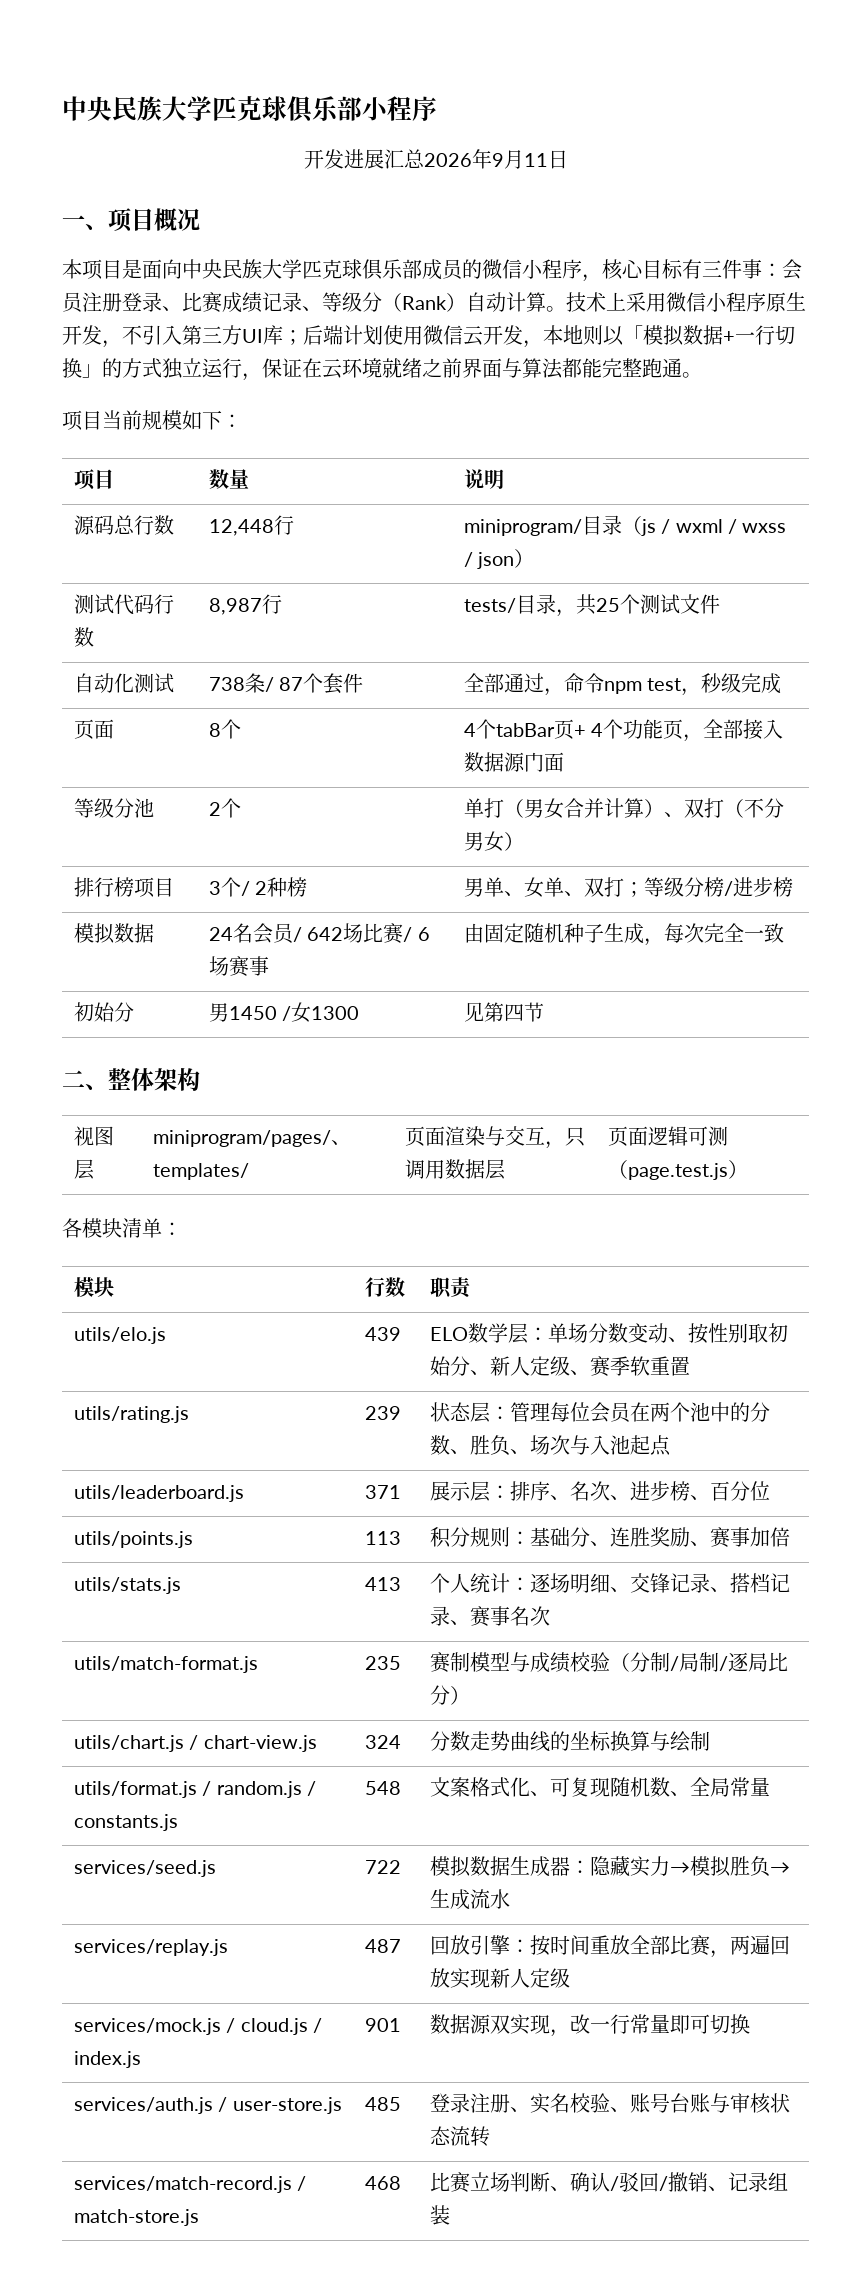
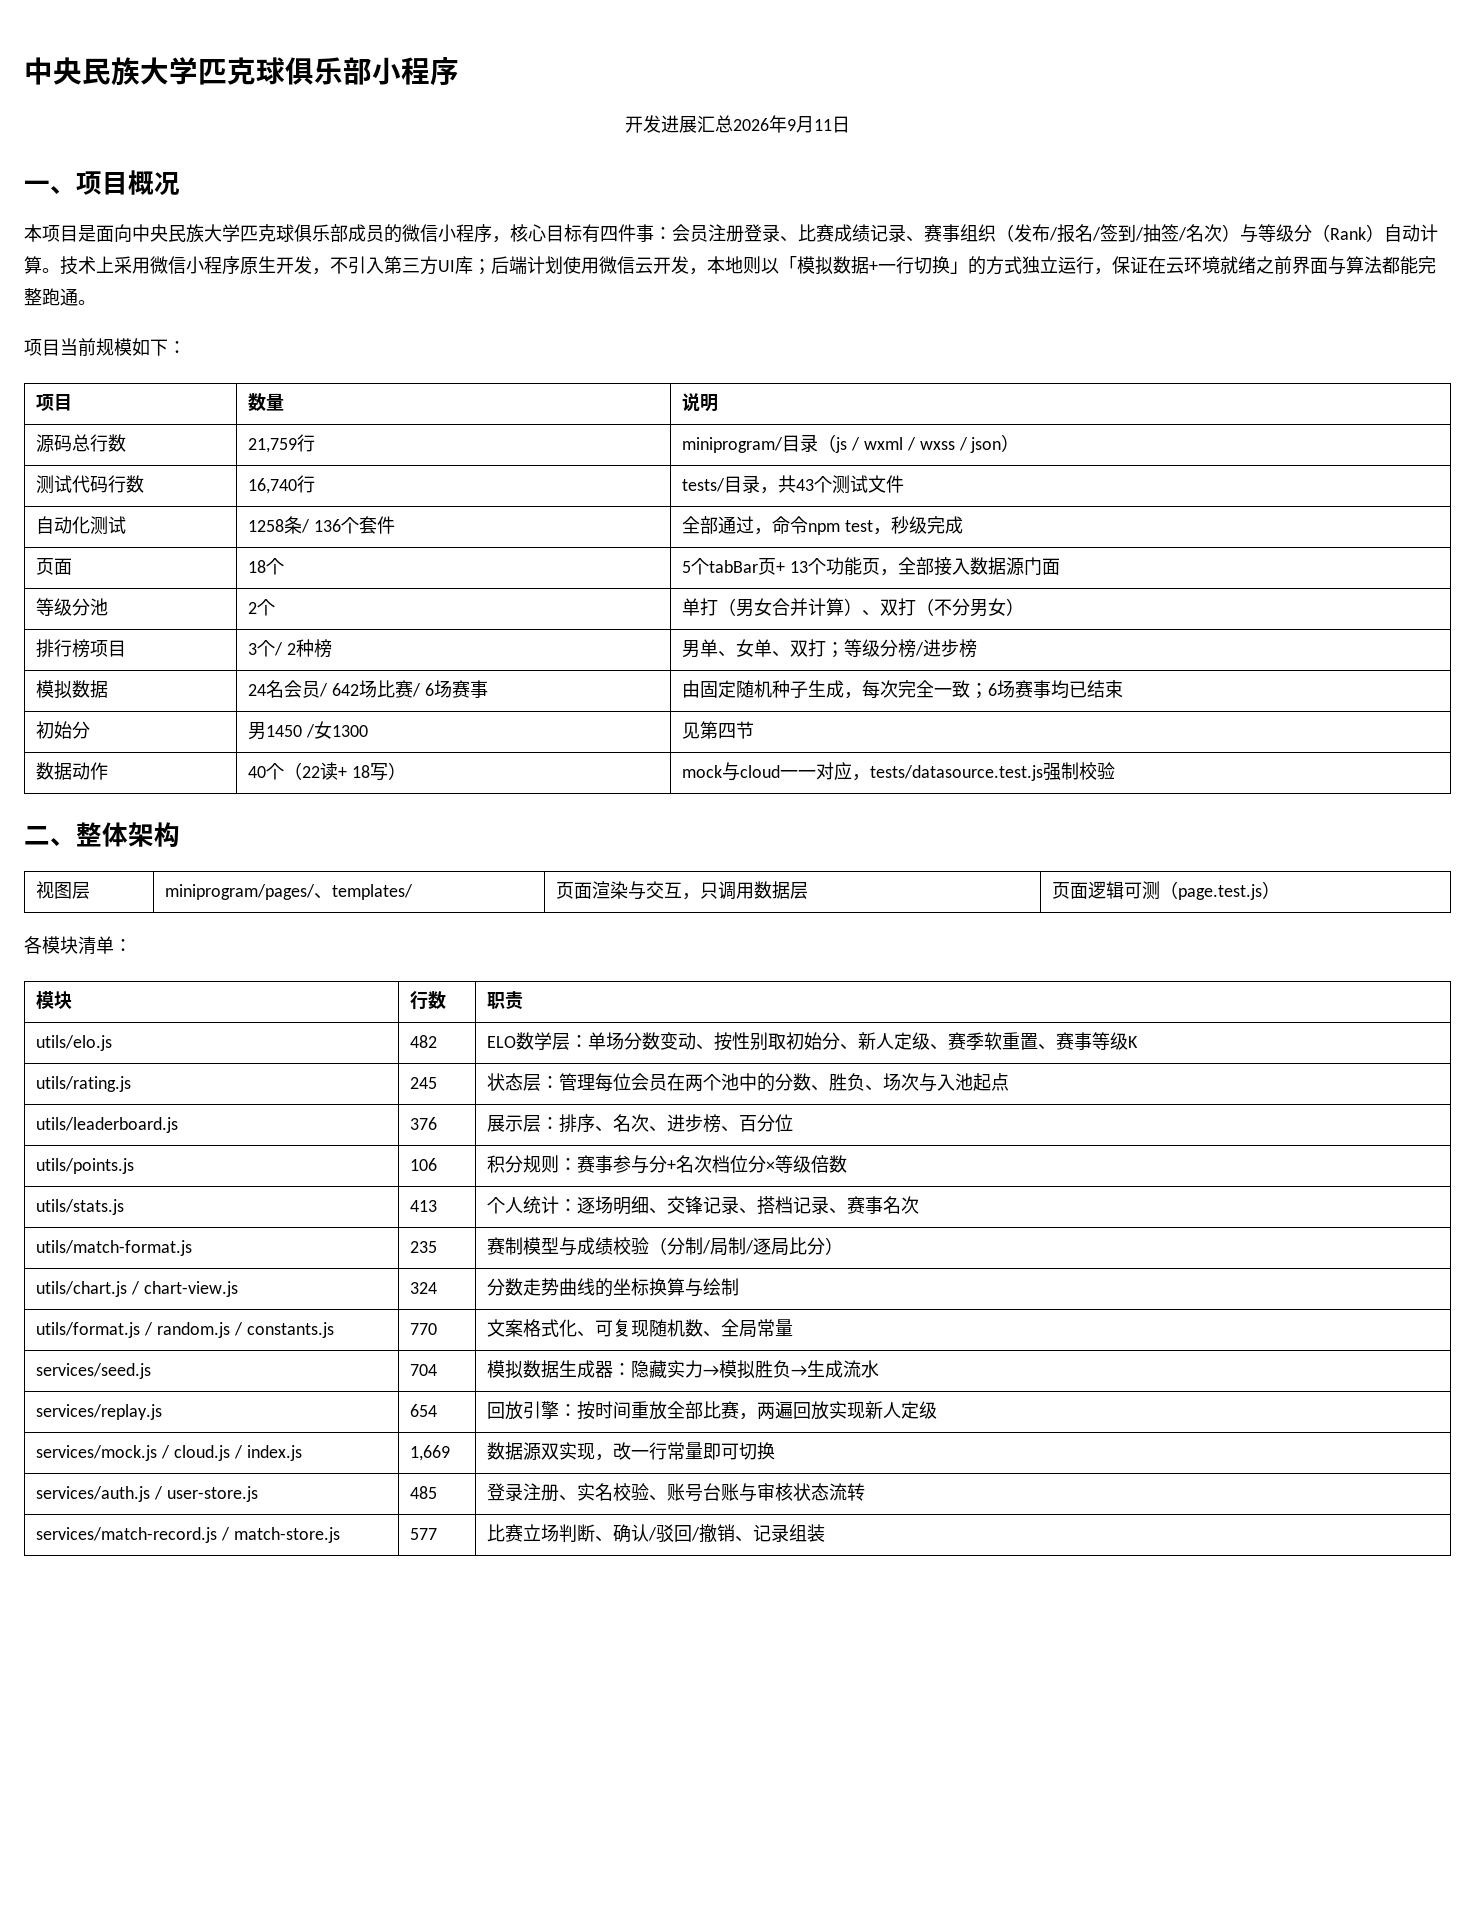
- 本项目是面向中央民族大学匹克球俱乐部成员的微信小程序，核心目标有三件事：会员注册登录、比赛成绩记录、等级分（Rank）自动计算。
+ 本项目是面向中央民族大学匹克球俱乐部成员的微信小程序，核心目标有四件事：会员注册登录、比赛成绩记录、赛事组织（发布/报名/签到/抽签/名次）与等级分（Rank）自动计算。
- 源码总行数 | 12,448行 | miniprogram/目录（js / wxml / wxss / json）
+ 源码总行数 | 21,759行 | miniprogram/目录（js / wxml / wxss / json）
- 测试代码行数 | 8,987行 | tests/目录，共25个测试文件
+ 测试代码行数 | 16,740行 | tests/目录，共43个测试文件
- 自动化测试 | 738条/ 87个套件 | 全部通过，命令npm test，秒级完成
+ 自动化测试 | 1258条/ 136个套件 | 全部通过，命令npm test，秒级完成
- 页面 | 8个 | 4个tabBar页+ 4个功能页，全部接入数据源门面
+ 页面 | 18个 | 5个tabBar页+ 13个功能页，全部接入数据源门面
- 模拟数据 | 24名会员/ 642场比赛/ 6场赛事 | 由固定随机种子生成，每次完全一致
+ 模拟数据 | 24名会员/ 642场比赛/ 6场赛事 | 由固定随机种子生成，每次完全一致；6场赛事均已结束
+ 数据动作 | 40个（22读+ 18写） | mock与cloud一一对应，tests/datasource.test.js强制校验
- utils/elo.js | 439 | ELO数学层：单场分数变动、按性别取初始分、新人定级、赛季软重置
+ utils/elo.js | 482 | ELO数学层：单场分数变动、按性别取初始分、新人定级、赛季软重置、赛事等级K
- utils/rating.js | 239 | 状态层：管理每位会员在两个池中的分数、胜负、场次与入池起点
+ utils/rating.js | 245 | 状态层：管理每位会员在两个池中的分数、胜负、场次与入池起点
- utils/leaderboard.js | 371 | 展示层：排序、名次、进步榜、百分位
+ utils/leaderboard.js | 376 | 展示层：排序、名次、进步榜、百分位
- utils/points.js | 113 | 积分规则：基础分、连胜奖励、赛事加倍
+ utils/points.js | 106 | 积分规则：赛事参与分+名次档位分×等级倍数
- utils/format.js / random.js / constants.js | 548 | 文案格式化、可复现随机数、全局常量
+ utils/format.js / random.js / constants.js | 770 | 文案格式化、可复现随机数、全局常量
- services/seed.js | 722 | 模拟数据生成器：隐藏实力→模拟胜负→生成流水
+ services/seed.js | 704 | 模拟数据生成器：隐藏实力→模拟胜负→生成流水
- services/replay.js | 487 | 回放引擎：按时间重放全部比赛，两遍回放实现新人定级
+ services/replay.js | 654 | 回放引擎：按时间重放全部比赛，两遍回放实现新人定级
- services/mock.js / cloud.js / index.js | 901 | 数据源双实现，改一行常量即可切换
+ services/mock.js / cloud.js / index.js | 1,669 | 数据源双实现，改一行常量即可切换
- services/match-record.js / match-store.js | 468 | 比赛立场判断、确认/驳回/撤销、记录组装
+ services/match-record.js / match-store.js | 577 | 比赛立场判断、确认/驳回/撤销、记录组装

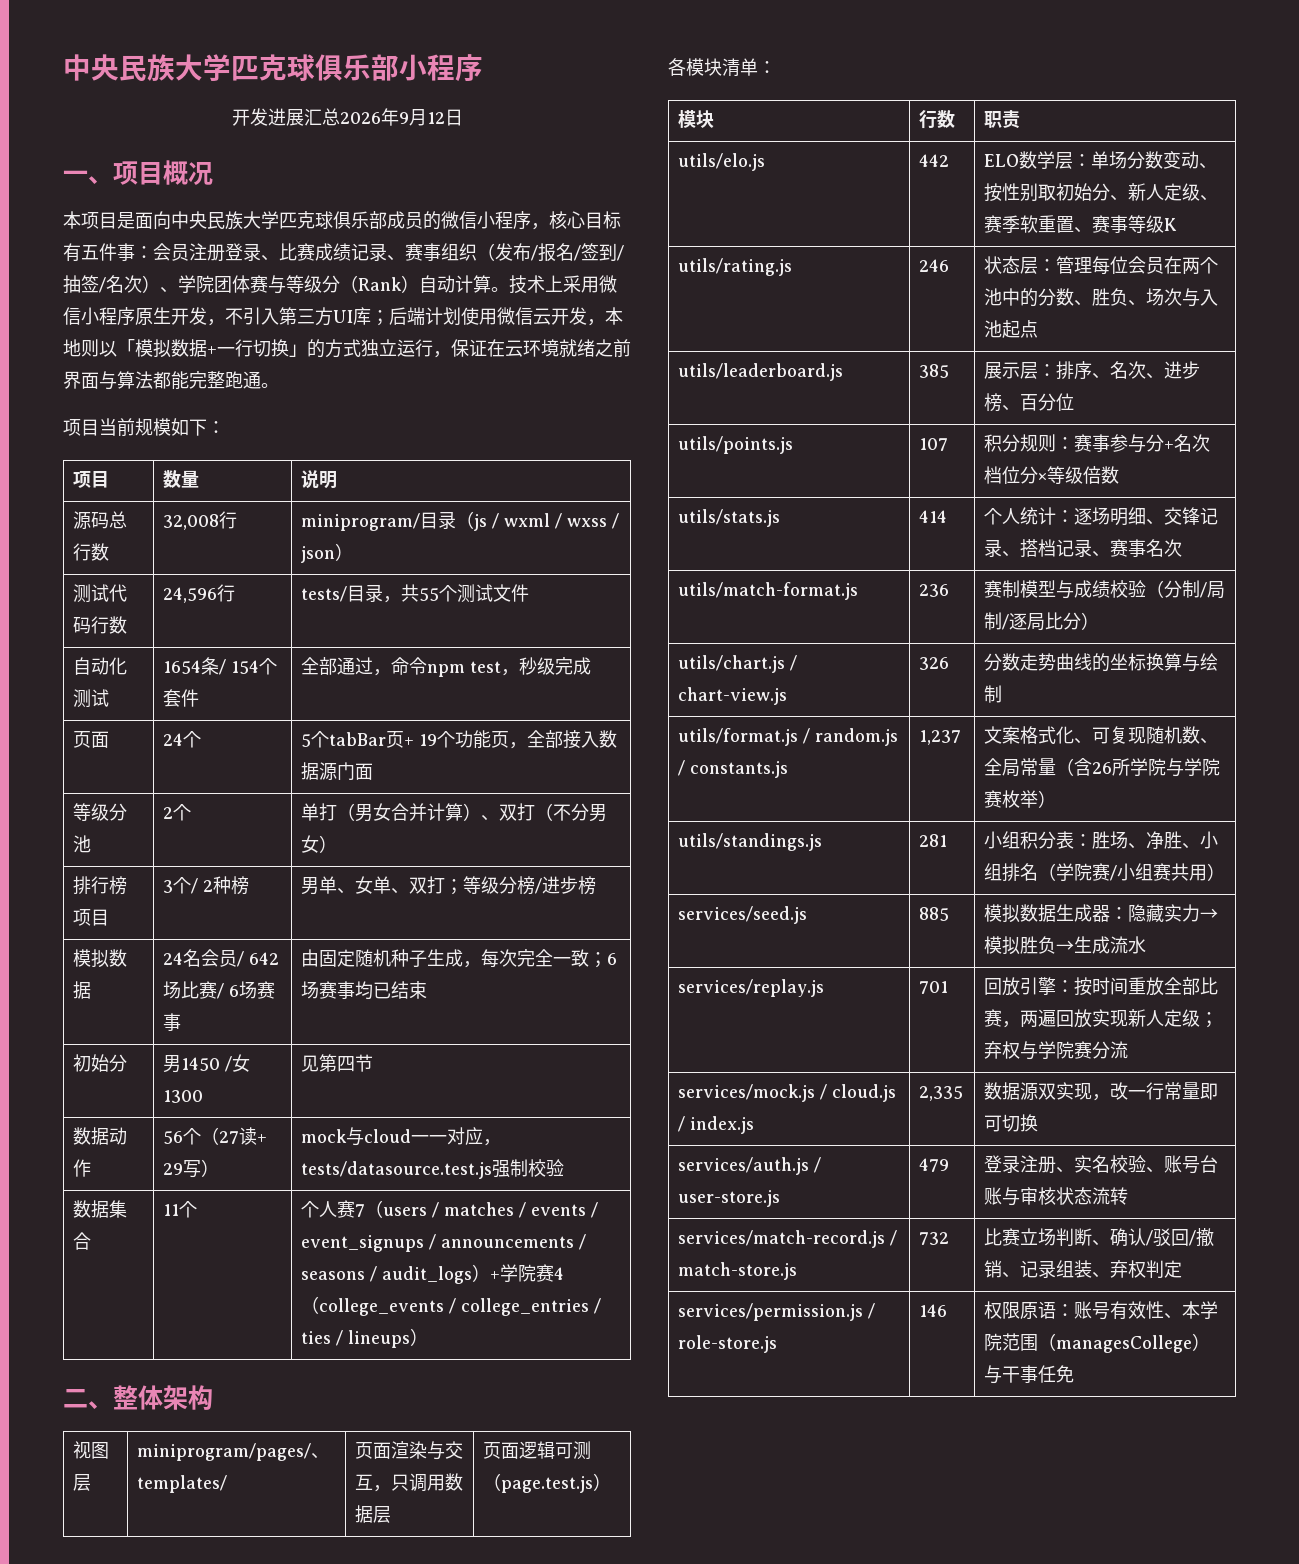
- 开发进展汇总2026年9月11日
+ 开发进展汇总2026年9月12日
- 本项目是面向中央民族大学匹克球俱乐部成员的微信小程序，核心目标有四件事：会员注册登录、比赛成绩记录、赛事组织（发布/报名/签到/抽签/名次）与等级分（Rank）自动计算。
+ 本项目是面向中央民族大学匹克球俱乐部成员的微信小程序，核心目标有五件事：会员注册登录、比赛成绩记录、赛事组织（发布/报名/签到/抽签/名次）、学院团体赛与等级分（Rank）自动计算。
- 源码总行数 | 21,759行 | miniprogram/目录（js / wxml / wxss / json）
+ 源码总行数 | 32,008行 | miniprogram/目录（js / wxml / wxss / json）
- 测试代码行数 | 16,740行 | tests/目录，共43个测试文件
+ 测试代码行数 | 24,596行 | tests/目录，共55个测试文件
- 自动化测试 | 1258条/ 136个套件 | 全部通过，命令npm test，秒级完成
+ 自动化测试 | 1654条/ 154个套件 | 全部通过，命令npm test，秒级完成
- 页面 | 18个 | 5个tabBar页+ 13个功能页，全部接入数据源门面
+ 页面 | 24个 | 5个tabBar页+ 19个功能页，全部接入数据源门面
- 数据动作 | 40个（22读+ 18写） | mock与cloud一一对应，tests/datasource.test.js强制校验
+ 数据动作 | 56个（27读+ 29写） | mock与cloud一一对应，tests/datasource.test.js强制校验
+ 数据集合 | 11个 | 个人赛7（users / matches / events / event_signups / announcements / seasons / audit_logs）+学院赛4（college_events / college_entries / ties / lineups）
- utils/elo.js | 482 | ELO数学层：单场分数变动、按性别取初始分、新人定级、赛季软重置、赛事等级K
+ utils/elo.js | 442 | ELO数学层：单场分数变动、按性别取初始分、新人定级、赛季软重置、赛事等级K
- utils/rating.js | 245 | 状态层：管理每位会员在两个池中的分数、胜负、场次与入池起点
+ utils/rating.js | 246 | 状态层：管理每位会员在两个池中的分数、胜负、场次与入池起点
- utils/leaderboard.js | 376 | 展示层：排序、名次、进步榜、百分位
+ utils/leaderboard.js | 385 | 展示层：排序、名次、进步榜、百分位
- utils/points.js | 106 | 积分规则：赛事参与分+名次档位分×等级倍数
+ utils/points.js | 107 | 积分规则：赛事参与分+名次档位分×等级倍数
- utils/stats.js | 413 | 个人统计：逐场明细、交锋记录、搭档记录、赛事名次
+ utils/stats.js | 414 | 个人统计：逐场明细、交锋记录、搭档记录、赛事名次
- utils/match-format.js | 235 | 赛制模型与成绩校验（分制/局制/逐局比分）
+ utils/match-format.js | 236 | 赛制模型与成绩校验（分制/局制/逐局比分）
- utils/chart.js / chart-view.js | 324 | 分数走势曲线的坐标换算与绘制
+ utils/chart.js / chart-view.js | 326 | 分数走势曲线的坐标换算与绘制
- utils/format.js / random.js / constants.js | 770 | 文案格式化、可复现随机数、全局常量
+ utils/format.js / random.js / constants.js | 1,237 | 文案格式化、可复现随机数、全局常量（含26所学院与学院赛枚举）
+ utils/standings.js | 281 | 小组积分表：胜场、净胜、小组排名（学院赛/小组赛共用）
- services/seed.js | 704 | 模拟数据生成器：隐藏实力→模拟胜负→生成流水
+ services/seed.js | 885 | 模拟数据生成器：隐藏实力→模拟胜负→生成流水
- services/replay.js | 654 | 回放引擎：按时间重放全部比赛，两遍回放实现新人定级
+ services/replay.js | 701 | 回放引擎：按时间重放全部比赛，两遍回放实现新人定级；弃权与学院赛分流
- services/mock.js / cloud.js / index.js | 1,669 | 数据源双实现，改一行常量即可切换
+ services/mock.js / cloud.js / index.js | 2,335 | 数据源双实现，改一行常量即可切换
- services/auth.js / user-store.js | 485 | 登录注册、实名校验、账号台账与审核状态流转
+ services/auth.js / user-store.js | 479 | 登录注册、实名校验、账号台账与审核状态流转
- services/match-record.js / match-store.js | 577 | 比赛立场判断、确认/驳回/撤销、记录组装
+ services/match-record.js / match-store.js | 732 | 比赛立场判断、确认/驳回/撤销、记录组装、弃权判定
+ services/permission.js / role-store.js | 146 | 权限原语：账号有效性、本学院范围（managesCollege）与干事任免

